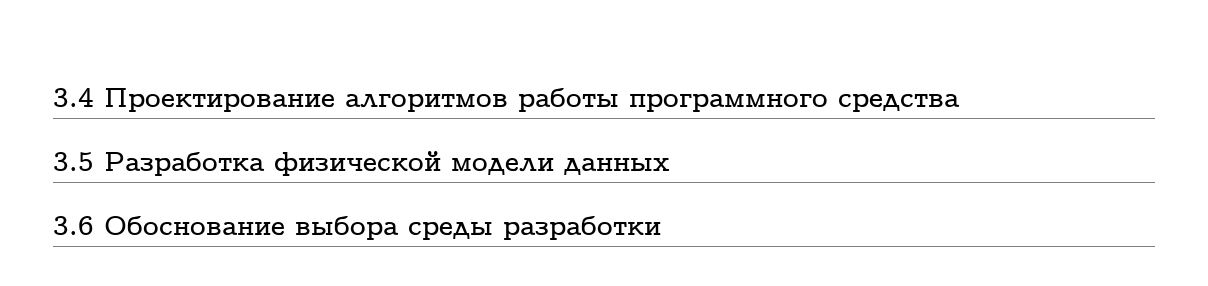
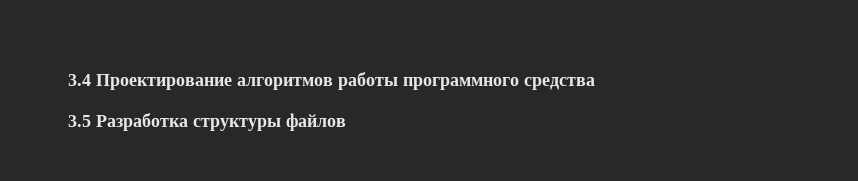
- 3.5 Разработка физической модели данных
- 3.6 Обоснование выбора среды разработки
+ 3.5 Разработка структуры файлов

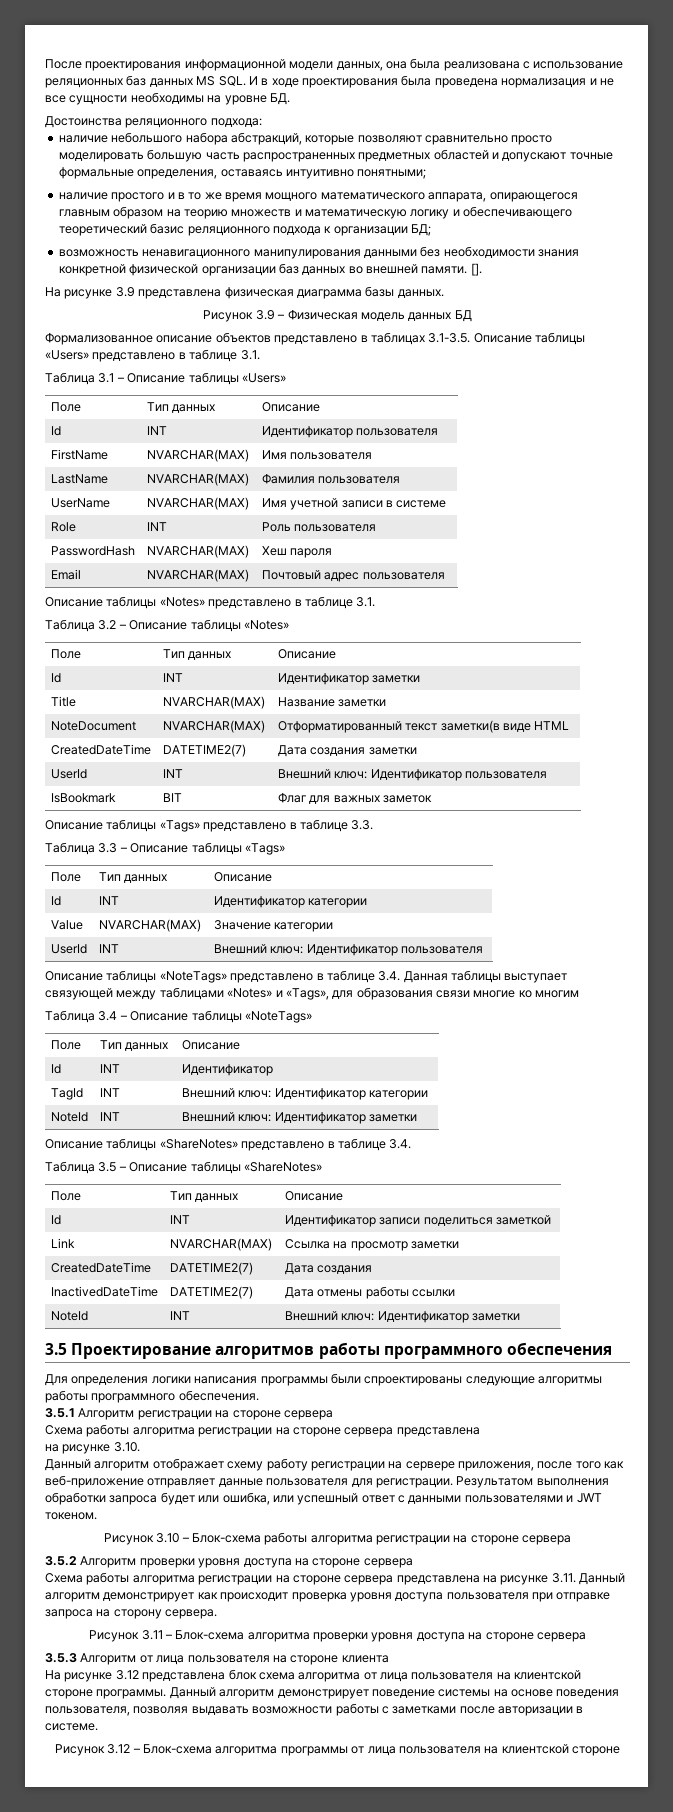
- 3.4 Проектирование алгоритмов работы программного средства
- 3.5 Разработка структуры файлов
+ После проектирования информационной модели данных, она была реализована с использование реляционных баз данных MS SQL. И в ходе проектирования была проведена нормализация и не все сущности необходимы на уровне БД.
+ Достоинства реляционного подхода:
+ наличие небольшого набора абстракций, которые позволяют сравнительно просто моделировать большую часть распространенных предметных областей и допускают точные формальные определения, оставаясь интуитивно понятными;
+ наличие простого и в то же время мощного математического аппарата, опирающегося главным образом на теорию множеств и математическую логику и обеспечивающего теоретический базис реляционного подхода к организации БД;
+ возможность ненавигационного манипулирования данными без необходимости знания конкретной физической организации баз данных во внешней памяти. [].
+ На рисунке 3.9 представлена физическая диаграмма базы данных.
+ Рисунок 3.9 – Физическая модель данных БД
+ Формализованное описание объектов представлено в таблицах 3.1-3.5. Описание таблицы «Users» представлено в таблице 3.1.
+ Таблица 3.1 – Описание таблицы «Users»
+ Поле | Тип данных | Описание
+ Id | INT | Идентификатор пользователя
+ FirstName | NVARCHAR(MAX) | Имя пользователя
+ LastName | NVARCHAR(MAX) | Фамилия пользователя
+ UserName | NVARCHAR(MAX) | Имя учетной записи в системе
+ Role | INT | Роль пользователя
+ PasswordHash | NVARCHAR(MAX) | Хеш пароля
+ Email | NVARCHAR(MAX) | Почтовый адрес пользователя
+ Описание таблицы «Notes» представлено в таблице 3.1.
+ Таблица 3.2 – Описание таблицы «Notes»
+ Поле | Тип данных | Описание
+ Id | INT | Идентификатор заметки
+ Title | NVARCHAR(MAX) | Название заметки
+ NoteDocument | NVARCHAR(MAX) | Отформатированный текст заметки(в виде HTML
+ CreatedDateTime | DATETIME2(7) | Дата создания заметки
+ UserId | INT | Внешний ключ: Идентификатор пользователя
+ IsBookmark | BIT | Флаг для важных заметок
+ Описание таблицы «Tags» представлено в таблице 3.3.
+ Таблица 3.3 – Описание таблицы «Tags»
+ Поле | Тип данных | Описание
+ Id | INT | Идентификатор категории
+ Value | NVARCHAR(MAX) | Значение категории
+ UserId | INT | Внешний ключ: Идентификатор пользователя
+ Описание таблицы «NoteTags» представлено в таблице 3.4. Данная таблицы выступает связующей между таблицами «Notes» и «Tags», для образования связи многие ко многим
+ Таблица 3.4 – Описание таблицы «NoteTags»
+ Поле | Тип данных | Описание
+ Id | INT | Идентификатор
+ TagId | INT | Внешний ключ: Идентификатор категории
+ NoteId | INT | Внешний ключ: Идентификатор заметки
+ Описание таблицы «ShareNotes» представлено в таблице 3.4.
+ Таблица 3.5 – Описание таблицы «ShareNotes»
+ Поле | Тип данных | Описание
+ Id | INT | Идентификатор записи поделиться заметкой
+ Link | NVARCHAR(MAX) | Ссылка на просмотр заметки
+ CreatedDateTime | DATETIME2(7) | Дата создания
+ InactivedDateTime | DATETIME2(7) | Дата отмены работы ссылки
+ NoteId | INT | Внешний ключ: Идентификатор заметки
+ 3.5 Проектирование алгоритмов работы программного обеспечения
+ Для определения логики написания программы были спроектированы следующие алгоритмы работы программного обеспечения.
+ 3.5.1 Алгоритм регистрации на стороне сервера
+ Схема работы алгоритма регистрации на стороне сервера представлена
+ на рисунке 3.10.
+ Данный алгоритм отображает схему работу регистрации на сервере приложения, после того как веб-приложение отправляет данные пользователя для регистрации. Результатом выполнения обработки запроса будет или ошибка, или успешный ответ с данными пользователями и JWT токеном.
+ Рисунок 3.10 – Блок-схема работы алгоритма регистрации на стороне сервера
+ 3.5.2 Алгоритм проверки уровня доступа на стороне сервера
+ Схема работы алгоритма регистрации на стороне сервера представлена на рисунке 3.11. Данный алгоритм демонстрирует как происходит проверка уровня доступа пользователя при отправке запроса на сторону сервера.
+ Рисунок 3.11 – Блок-схема алгоритма проверки уровня доступа на стороне сервера
+ 3.5.3 Алгоритм от лица пользователя на стороне клиента
+ На рисунке 3.12 представлена блок схема алгоритма от лица пользователя на клиентской стороне программы. Данный алгоритм демонстрирует поведение системы на основе поведения пользователя, позволяя выдавать возможности работы с заметками после авторизации в системе.
+ Рисунок 3.12 – Блок-схема алгоритма программы от лица пользователя на клиентской стороне

